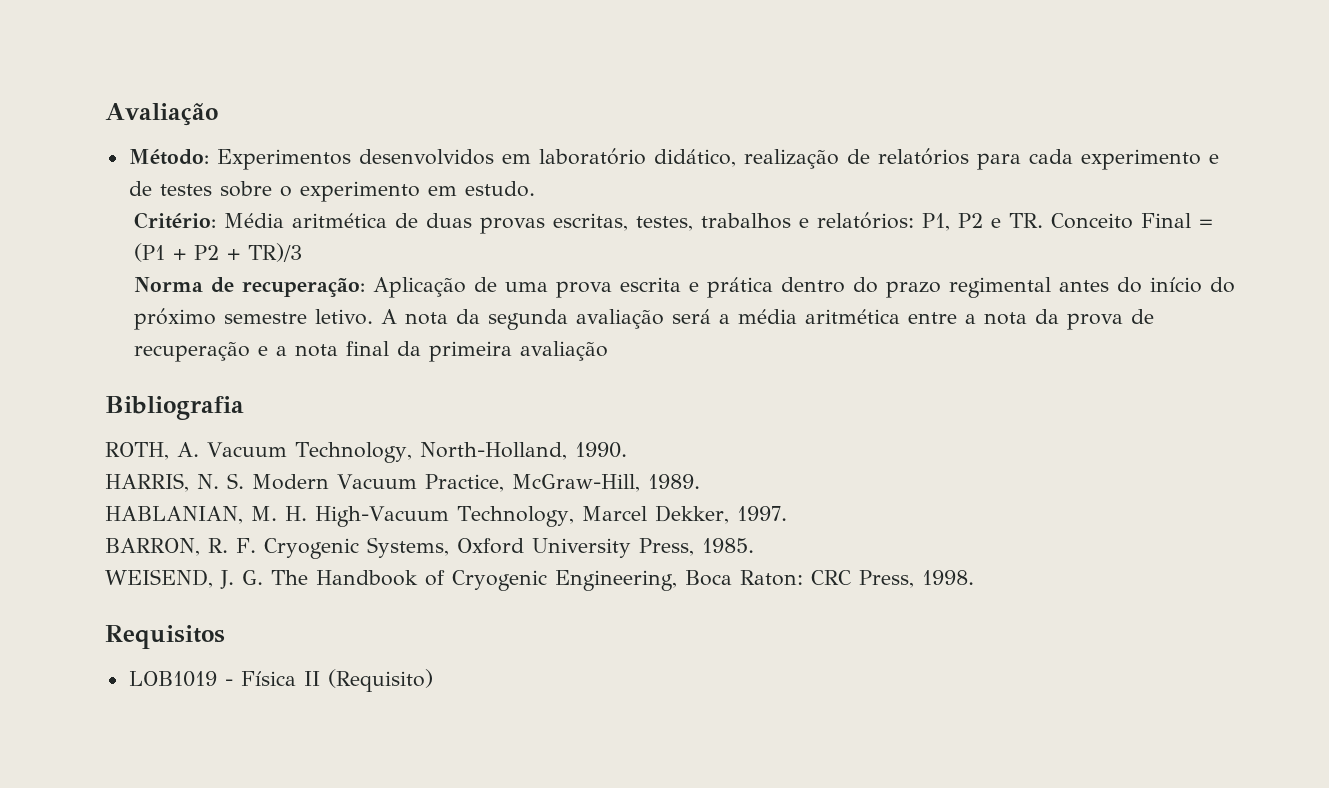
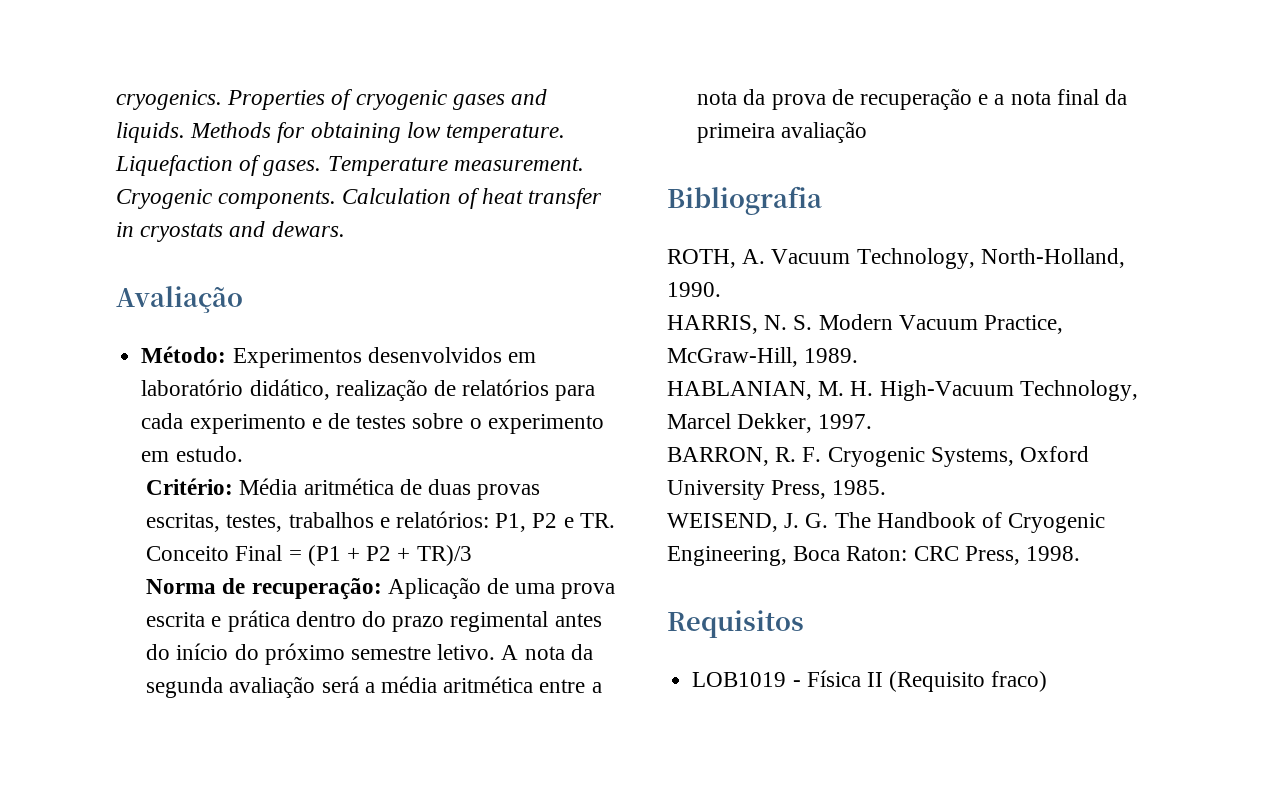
+ cryogenics. Properties of cryogenic gases and liquids. Methods for obtaining low temperature. Liquefaction of gases. Temperature measurement. Cryogenic components. Calculation of heat transfer in cryostats and dewars.
- LOB1019 - Física II (Requisito)
+ LOB1019 - Física II (Requisito fraco)

